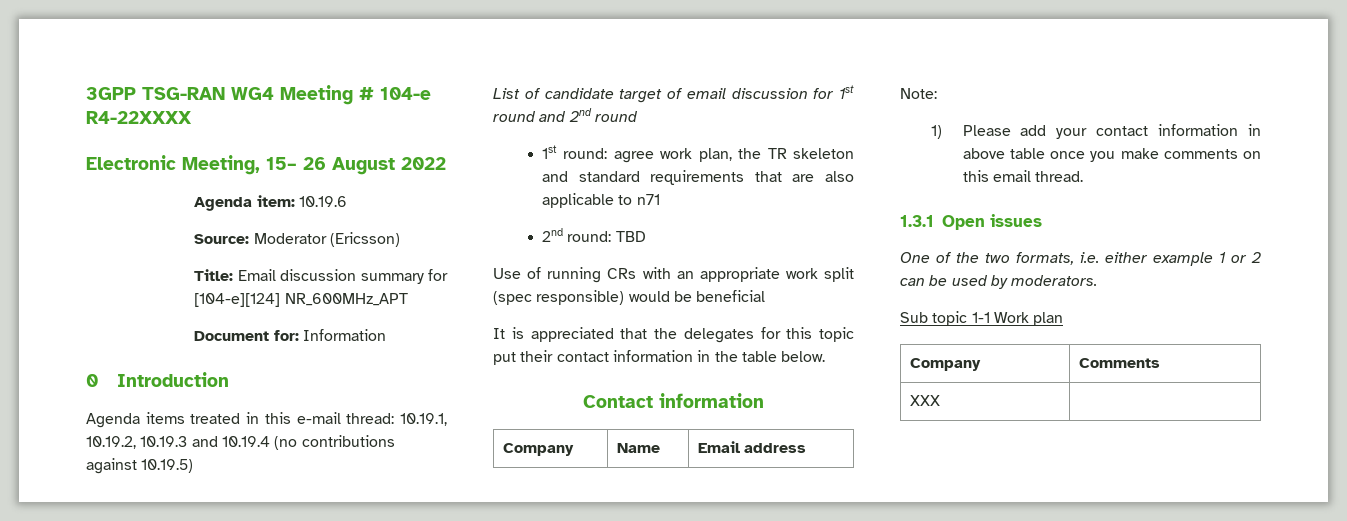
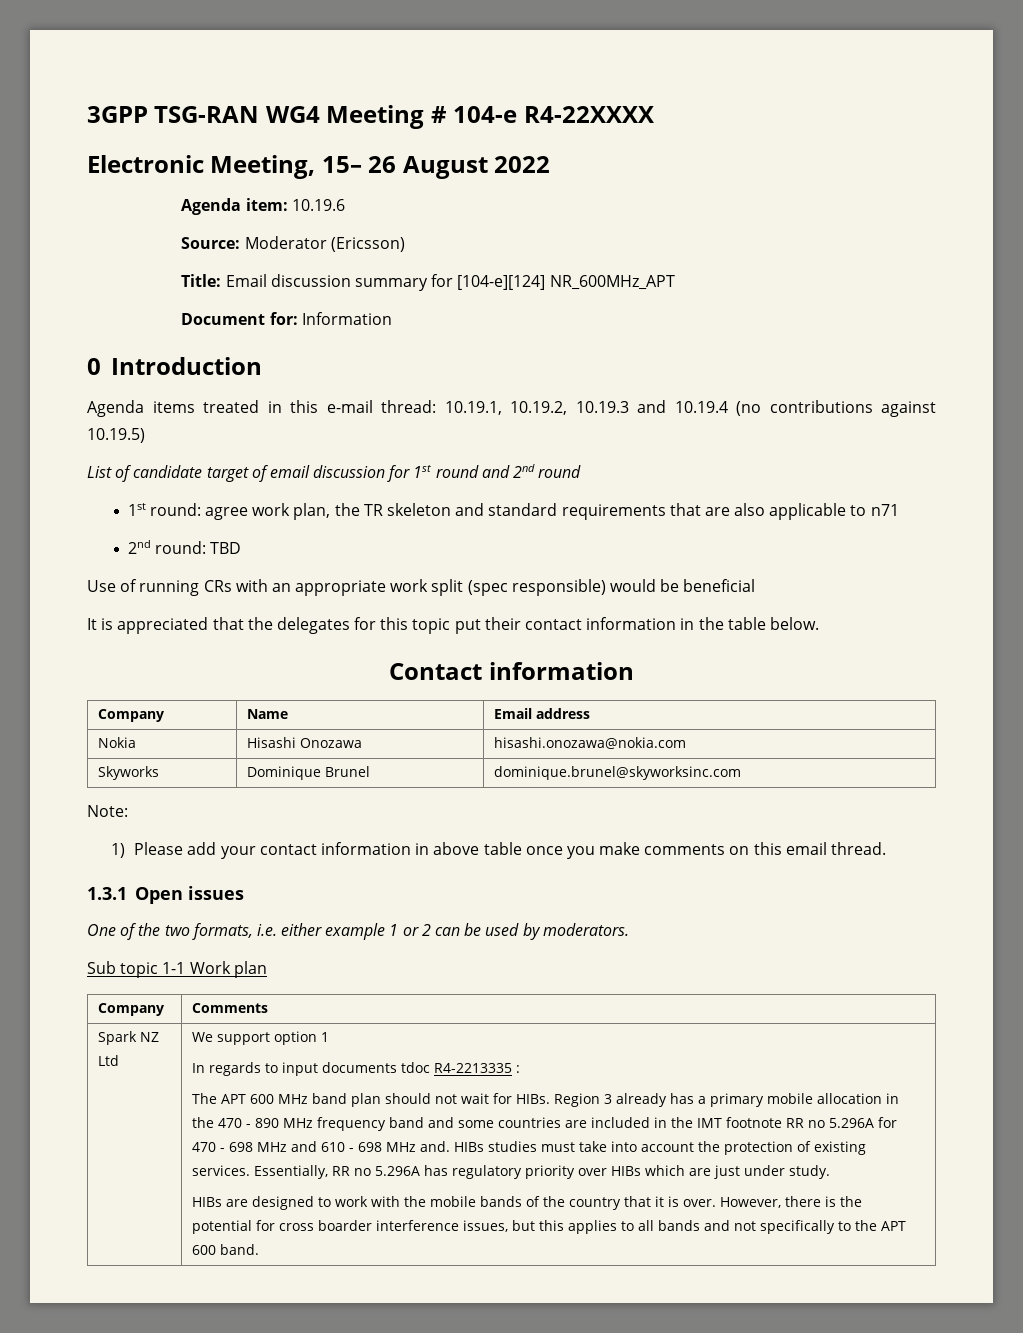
+ Nokia | Hisashi Onozawa | hisashi.onozawa@nokia.com
+ Skyworks | Dominique Brunel | dominique.brunel@skyworksinc.com
- XXX
+ Spark NZ Ltd | We support option 1
+ In regards to input documents tdoc R4-2213335 :
+ The APT 600 MHz band plan should not wait for HIBs. Region 3 already has a primary mobile allocation in the 470 - 890 MHz frequency band and some countries are included in the IMT footnote RR no 5.296A for 470 - 698 MHz and 610 - 698 MHz and. HIBs studies must take into account the protection of existing services. Essentially, RR no 5.296A has regulatory priority over HIBs which are just under study.
+ HIBs are designed to work with the mobile bands of the country that it is over. However, there is the potential for cross boarder interference issues, but this applies to all bands and not specifically to the APT 600 band.

